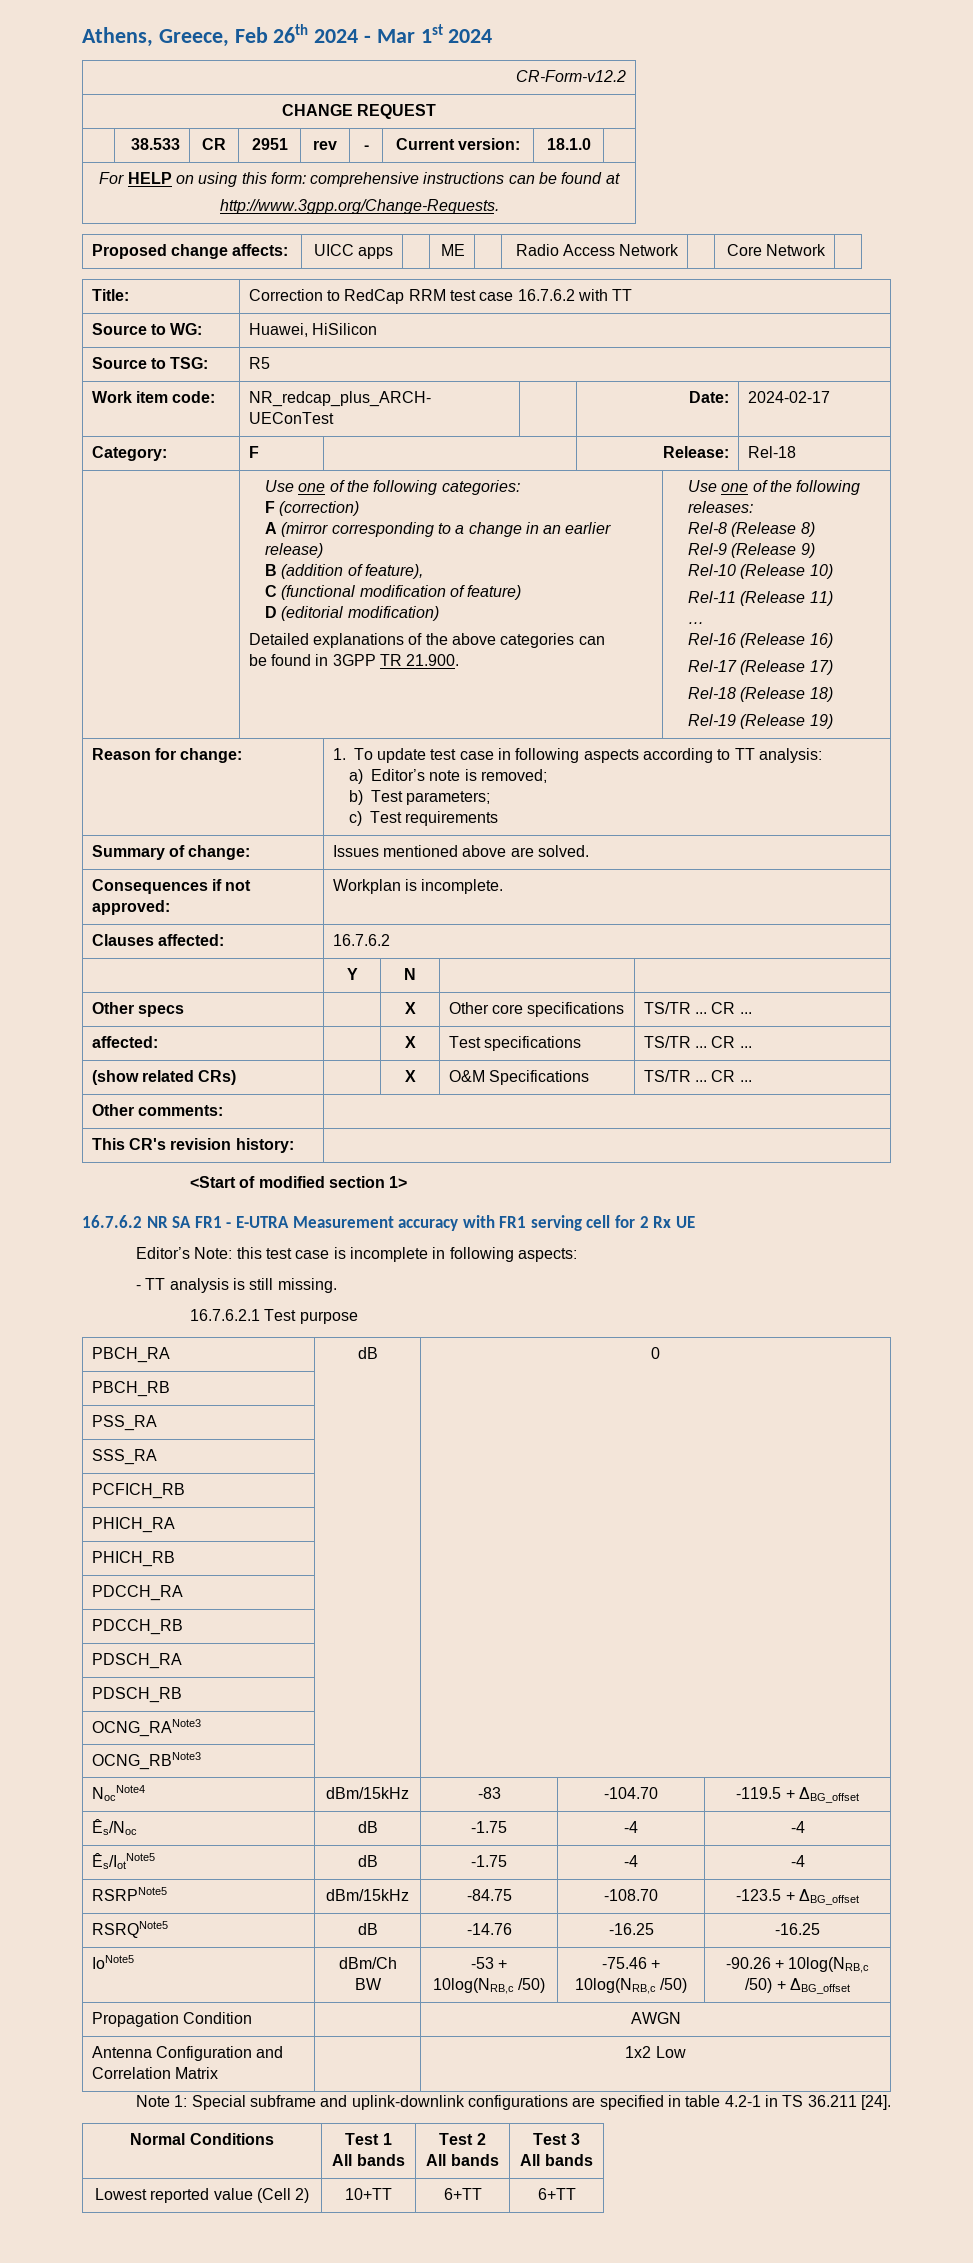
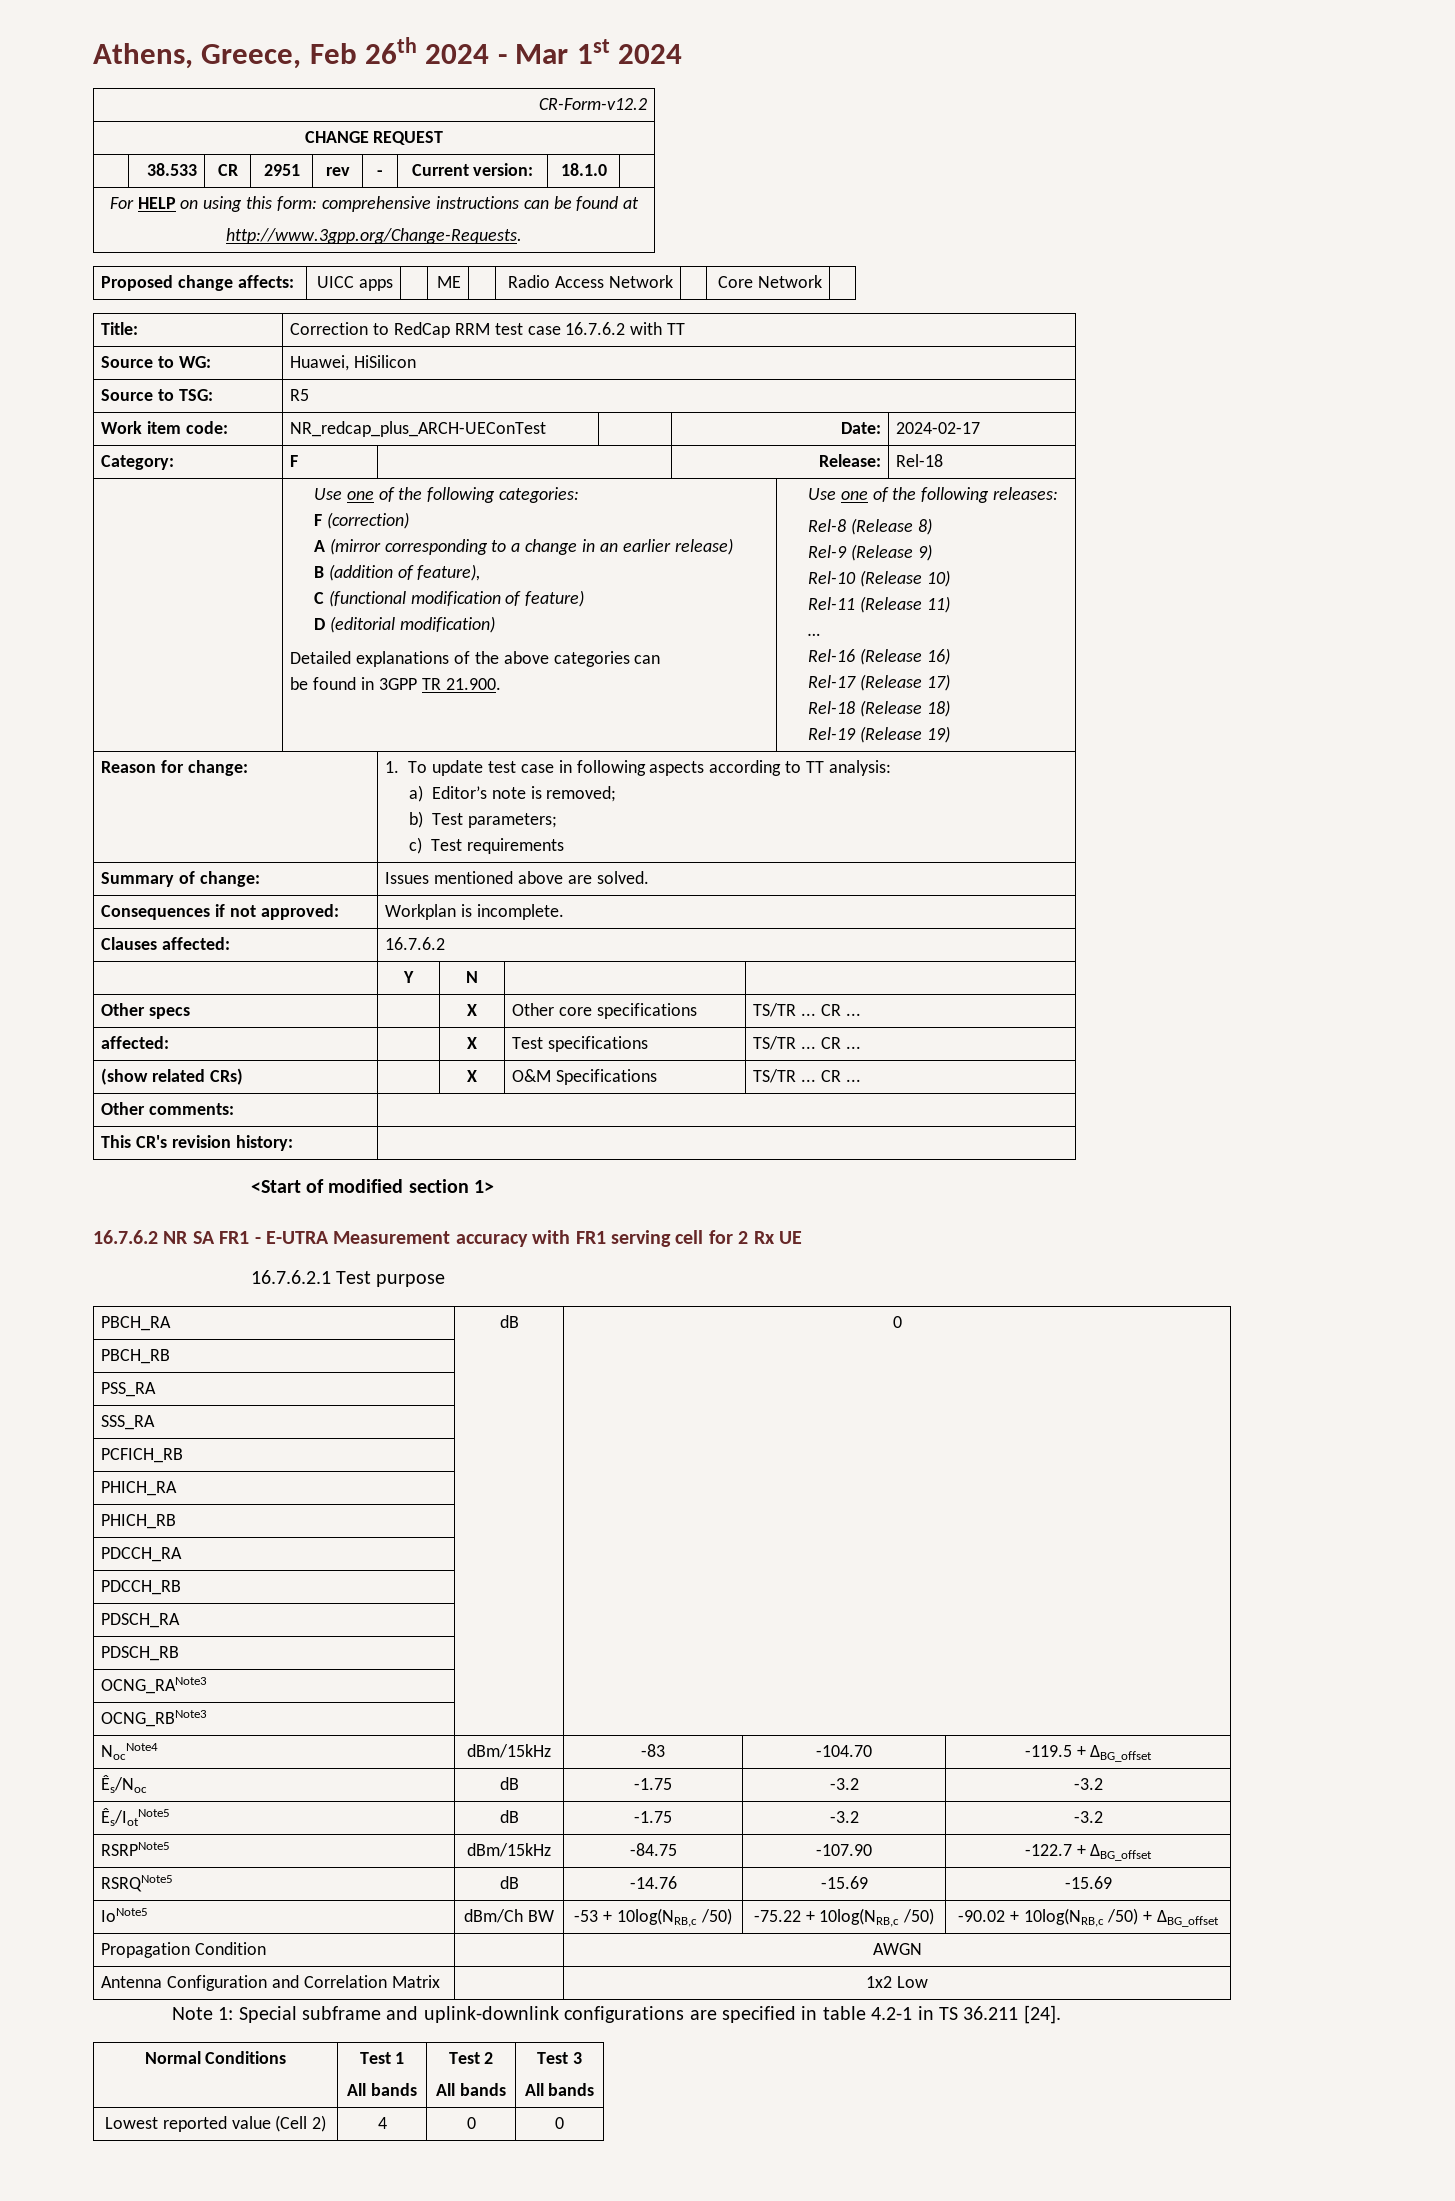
- Editor’s Note: this test case is incomplete in following aspects:
- - TT analysis is still missing.
- Ês/Noc | dB | -1.75 | -4 | -4
+ Ês/Noc | dB | -1.75 | -3.2 | -3.2
- Ês/IotNote5 | dB | -1.75 | -4 | -4
+ Ês/IotNote5 | dB | -1.75 | -3.2 | -3.2
- RSRPNote5 | dBm/15kHz | -84.75 | -108.70 | -123.5 + ΔBG_offset
+ RSRPNote5 | dBm/15kHz | -84.75 | -107.90 | -122.7 + ΔBG_offset
- RSRQNote5 | dB | -14.76 | -16.25 | -16.25
+ RSRQNote5 | dB | -14.76 | -15.69 | -15.69
- IoNote5 | dBm/Ch BW | -53 + 10log(NRB,c /50) | -75.46 + 10log(NRB,c /50) | -90.26 + 10log(NRB,c /50) + ΔBG_offset
+ IoNote5 | dBm/Ch BW | -53 + 10log(NRB,c /50) | -75.22 + 10log(NRB,c /50) | -90.02 + 10log(NRB,c /50) + ΔBG_offset
- Lowest reported value (Cell 2) | 10+TT | 6+TT | 6+TT
+ Lowest reported value (Cell 2) | 4 | 0 | 0

